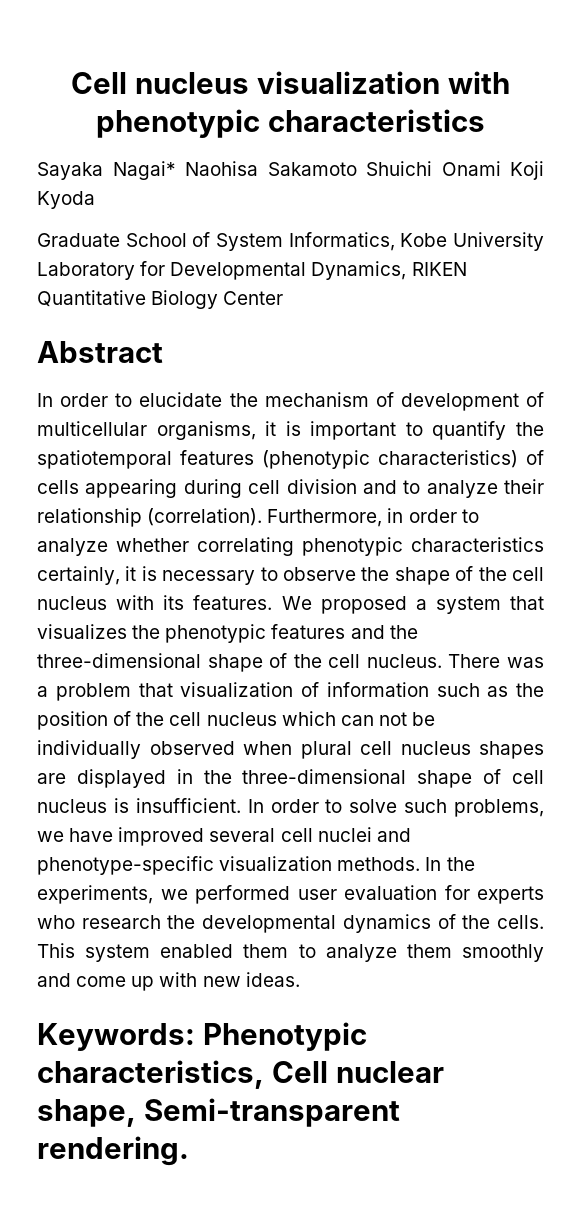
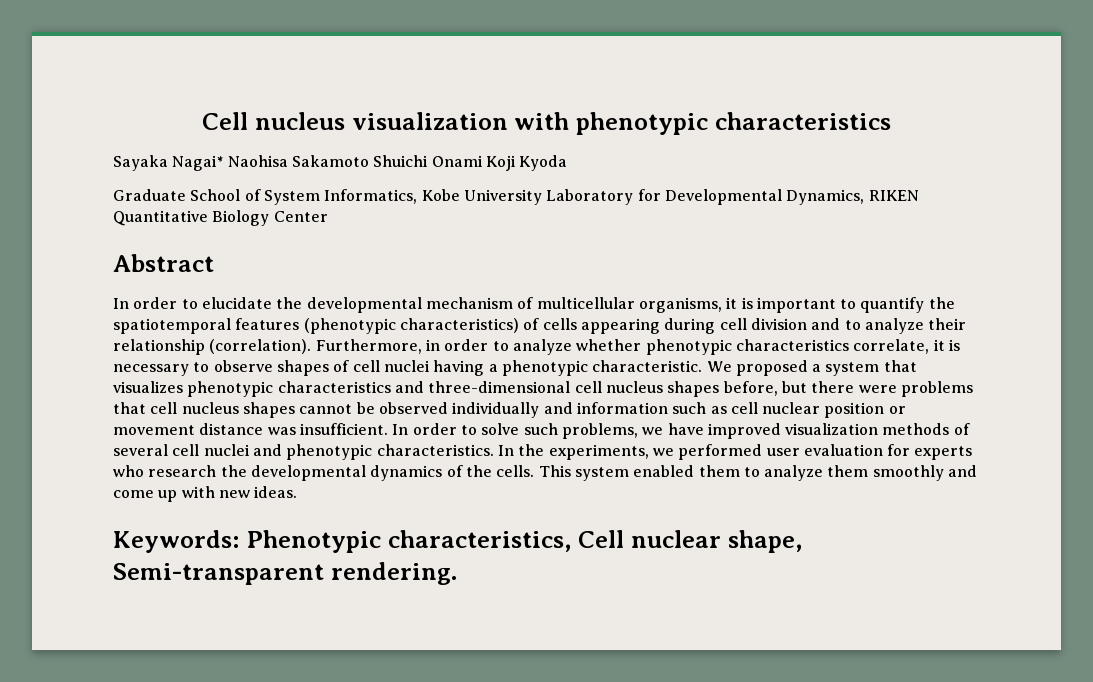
- In order to elucidate the mechanism of development of multicellular organisms, it is important to quantify the spatiotemporal features (phenotypic characteristics) of cells appearing during cell division and to analyze their relationship (correlation).
+ In order to elucidate the developmental mechanism of multicellular organisms, it is important to quantify the spatiotemporal features (phenotypic characteristics) of cells appearing during cell division and to analyze their relationship (correlation).
- Furthermore, in order to analyze whether correlating phenotypic characteristics certainly, it is necessary to observe the shape of the cell nucleus with its features.
+ Furthermore, in order to analyze whether phenotypic characteristics correlate, it is necessary to observe shapes of cell nuclei having a phenotypic characteristic.
- We proposed a system that visualizes the phenotypic features and the three-dimensional shape of the cell nucleus. There was a problem that visualization of information such as the position of the cell nucleus which can not be individually observed when plural cell nucleus shapes are displayed in the three-dimensional shape of cell nucleus is insufficient.
+ We proposed a system that visualizes phenotypic characteristics and three-dimensional cell nucleus shapes before, but there were problems that cell nucleus shapes cannot be observed individually and information such as cell nuclear position or movement distance was insufficient.
- In order to solve such problems, we have improved several cell nuclei and phenotype-specific visualization methods.
+ In order to solve such problems, we have improved visualization methods of several cell nuclei and phenotypic characteristics.

